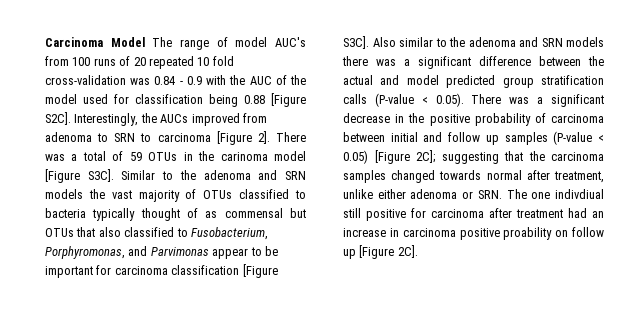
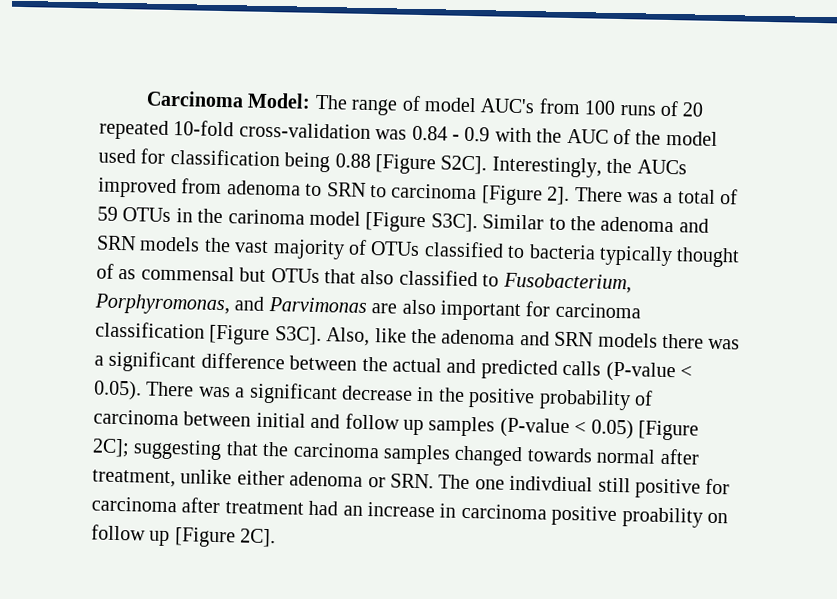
- Carcinoma Model The range of model AUC's from 100 runs of 20 repeated 10 fold cross-validation was 0.84 - 0.9 with the AUC of the model used for classification being 0.88 [Figure S2C].
+ Carcinoma Model: The range of model AUC's from 100 runs of 20 repeated 10-fold cross-validation was 0.84 - 0.9 with the AUC of the model used for classification being 0.88 [Figure S2C].
- Similar to the adenoma and SRN models the vast majority of OTUs classified to bacteria typically thought of as commensal but OTUs that also classified to Fusobacterium, Porphyromonas, and Parvimonas appear to be important for carcinoma classification [Figure S3C].
+ Similar to the adenoma and SRN models the vast majority of OTUs classified to bacteria typically thought of as commensal but OTUs that also classified to Fusobacterium, Porphyromonas, and Parvimonas are also important for carcinoma classification [Figure S3C].
- Also similar to the adenoma and SRN models there was a significant difference between the actual and model predicted group stratification calls (P-value < 0.05). There was a significant decrease in the positive probability of carcinoma between initial and follow up samples (P-value < 0.05) [Figure 2C];
+ Also, like the adenoma and SRN models there was a significant difference between the actual and predicted calls (P-value < 0.05). There was a significant decrease in the positive probability of carcinoma between initial and follow up samples (P-value < 0.05) [Figure 2C];

